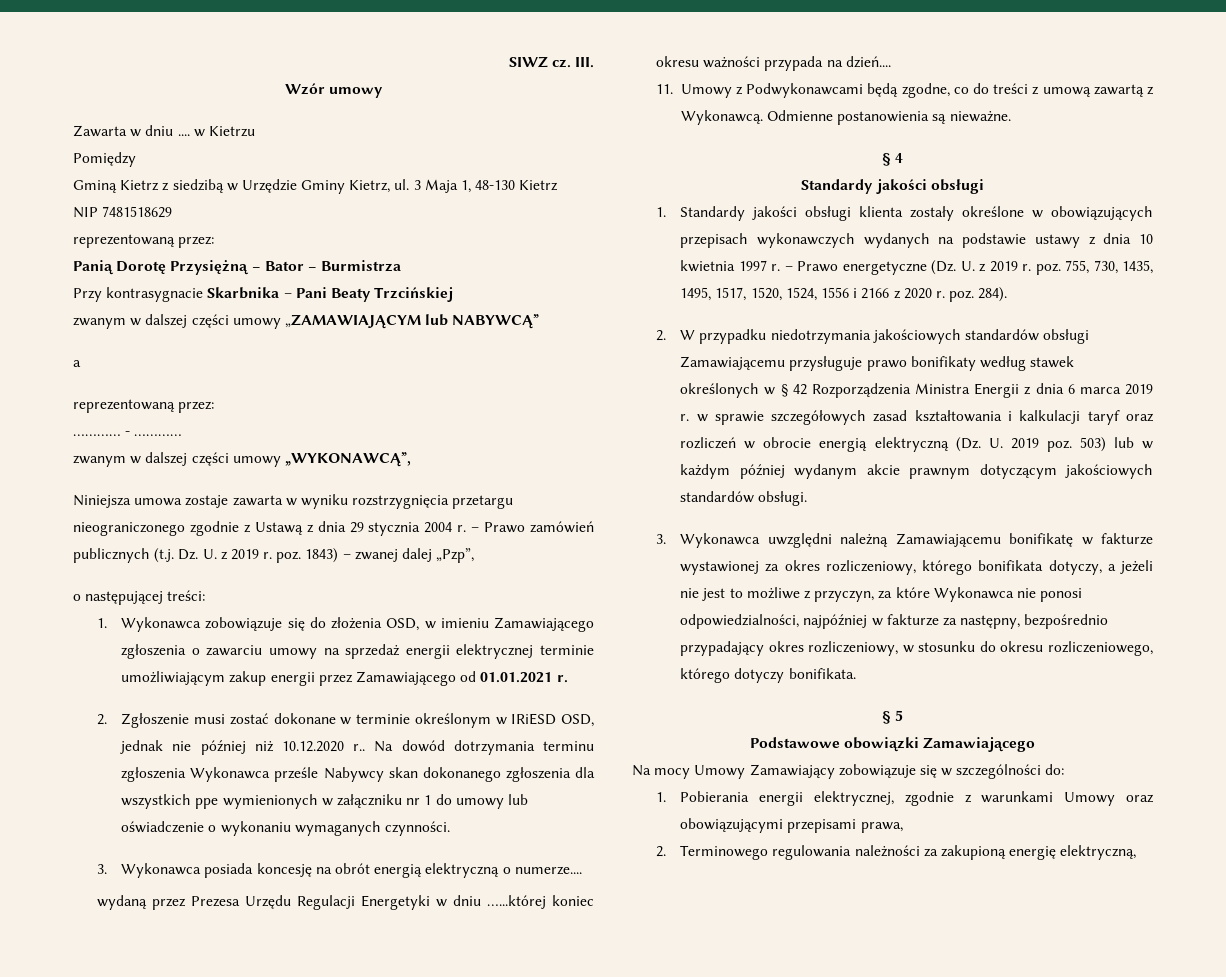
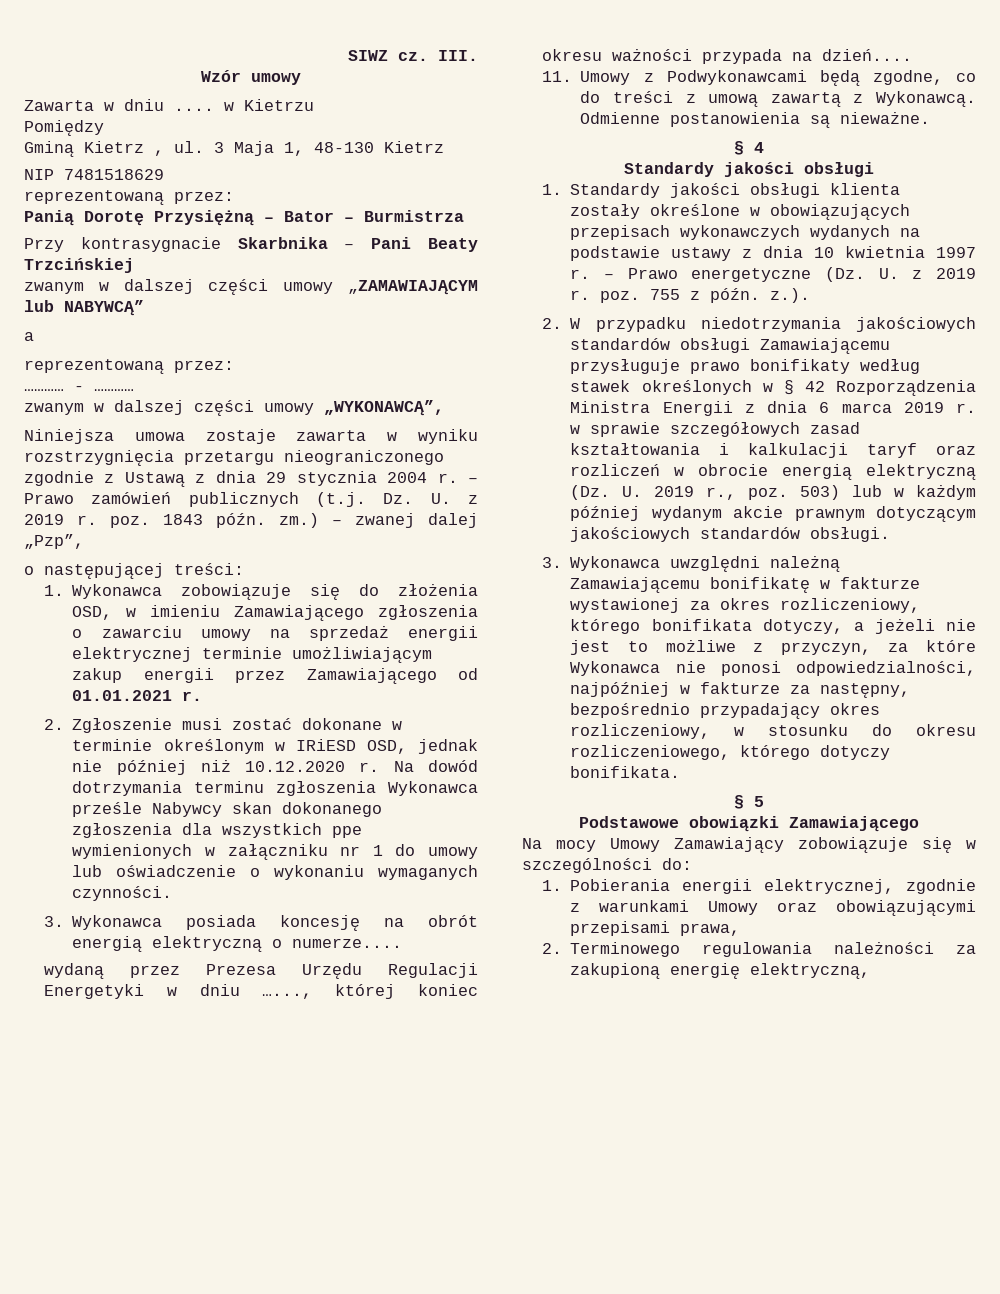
- Gminą Kietrz z siedzibą w Urzędzie Gminy Kietrz, ul.
+ Gminą Kietrz , ul.
- – Prawo zamówień publicznych (t.j. Dz. U. z 2019 r. poz. 1843) – zwanej dalej „Pzp”,
+ – Prawo zamówień publicznych (t.j. Dz. U. z 2019 r. poz. 1843 późn. zm.) – zwanej dalej „Pzp”,
- 2. Zgłoszenie musi zostać dokonane w terminie określonym w IRiESD OSD, jednak nie później niż 10.12.2020 r..
+ 2. Zgłoszenie musi zostać dokonane w terminie określonym w IRiESD OSD, jednak nie później niż 10.12.2020 r.
- wydaną przez Prezesa Urzędu Regulacji Energetyki w dniu …...której koniec okresu ważności przypada na dzień....
+ wydaną przez Prezesa Urzędu Regulacji Energetyki w dniu …..., której koniec okresu ważności przypada na dzień....
- – Prawo energetyczne (Dz. U. z 2019 r. poz. 755, 730, 1435, 1495, 1517, 1520, 1524, 1556 i 2166 z 2020 r. poz. 284).
+ – Prawo energetyczne (Dz. U. z 2019 r. poz. 755 z późn. z.).
- 2. W przypadku niedotrzymania jakościowych standardów obsługi Zamawiającemu przysługuje prawo bonifikaty według stawek określonych w § 42 Rozporządzenia Ministra Energii z dnia 6 marca 2019 r. w sprawie szczegółowych zasad kształtowania i kalkulacji taryf oraz rozliczeń w obrocie energią elektryczną (Dz. U. 2019 poz. 503) lub w każdym później wydanym akcie prawnym dotyczącym jakościowych standardów obsługi.
+ 2. W przypadku niedotrzymania jakościowych standardów obsługi Zamawiającemu przysługuje prawo bonifikaty według stawek określonych w § 42 Rozporządzenia Ministra Energii z dnia 6 marca 2019 r. w sprawie szczegółowych zasad kształtowania i kalkulacji taryf oraz rozliczeń w obrocie energią elektryczną (Dz. U. 2019 r., poz. 503) lub w każdym później wydanym akcie prawnym dotyczącym jakościowych standardów obsługi.

